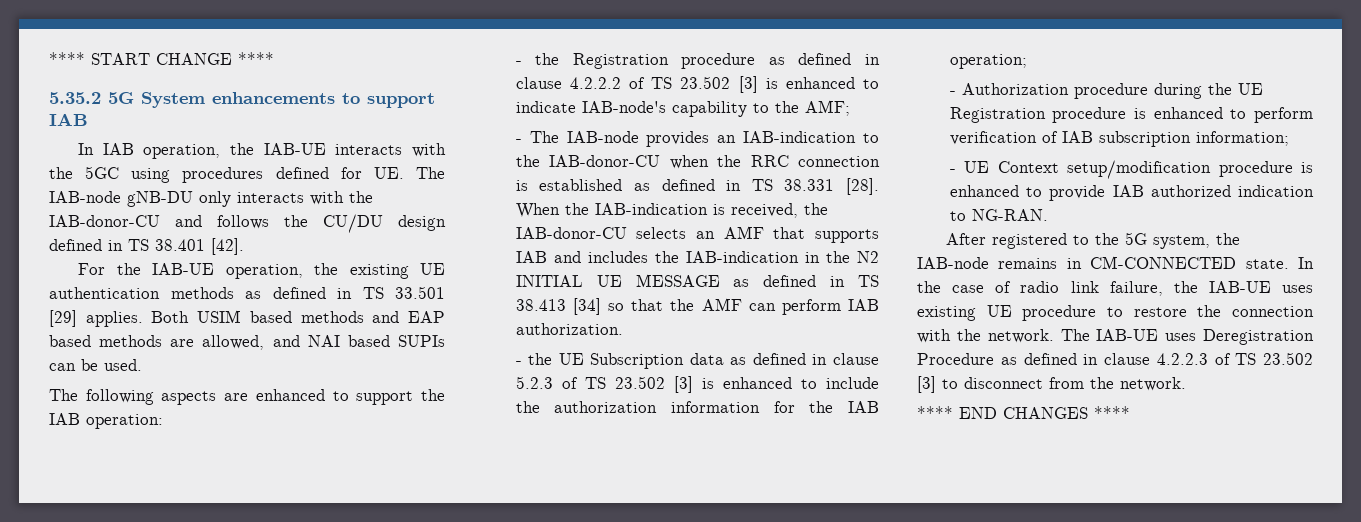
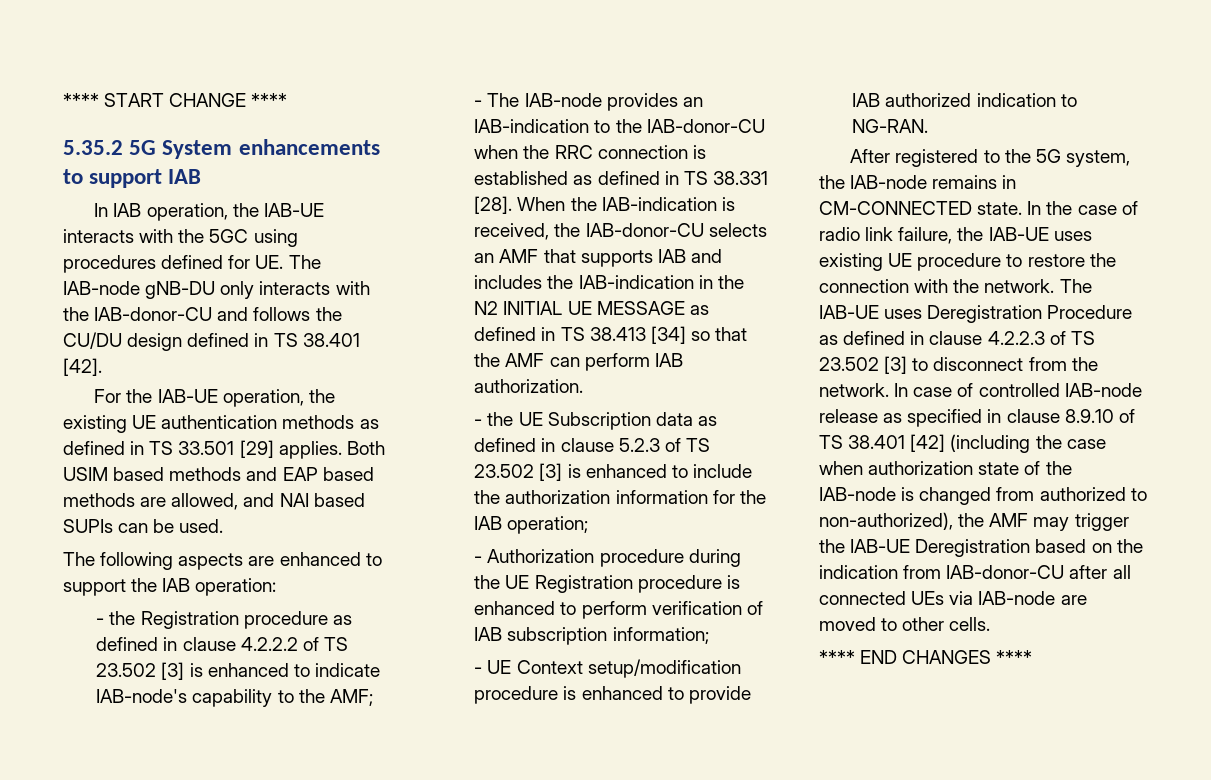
+ In case of controlled IAB-node release as specified in clause 8.9.10 of TS 38.401 [42] (including the case when authorization state of the IAB-node is changed from authorized to non-authorized), the AMF may trigger the IAB-UE Deregistration based on the indication from IAB-donor-CU after all connected UEs via IAB-node are moved to other cells.

